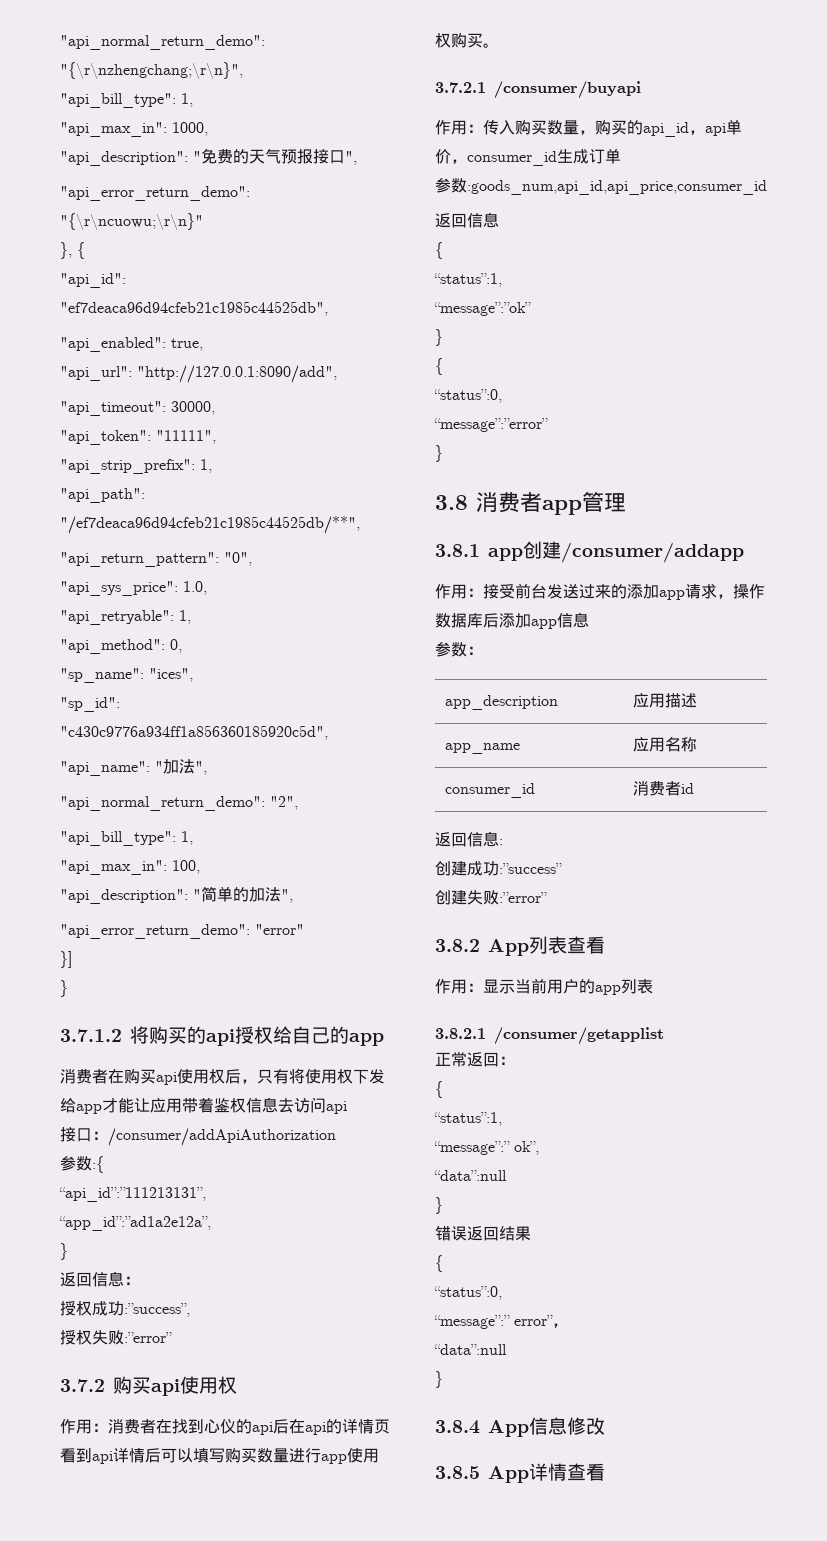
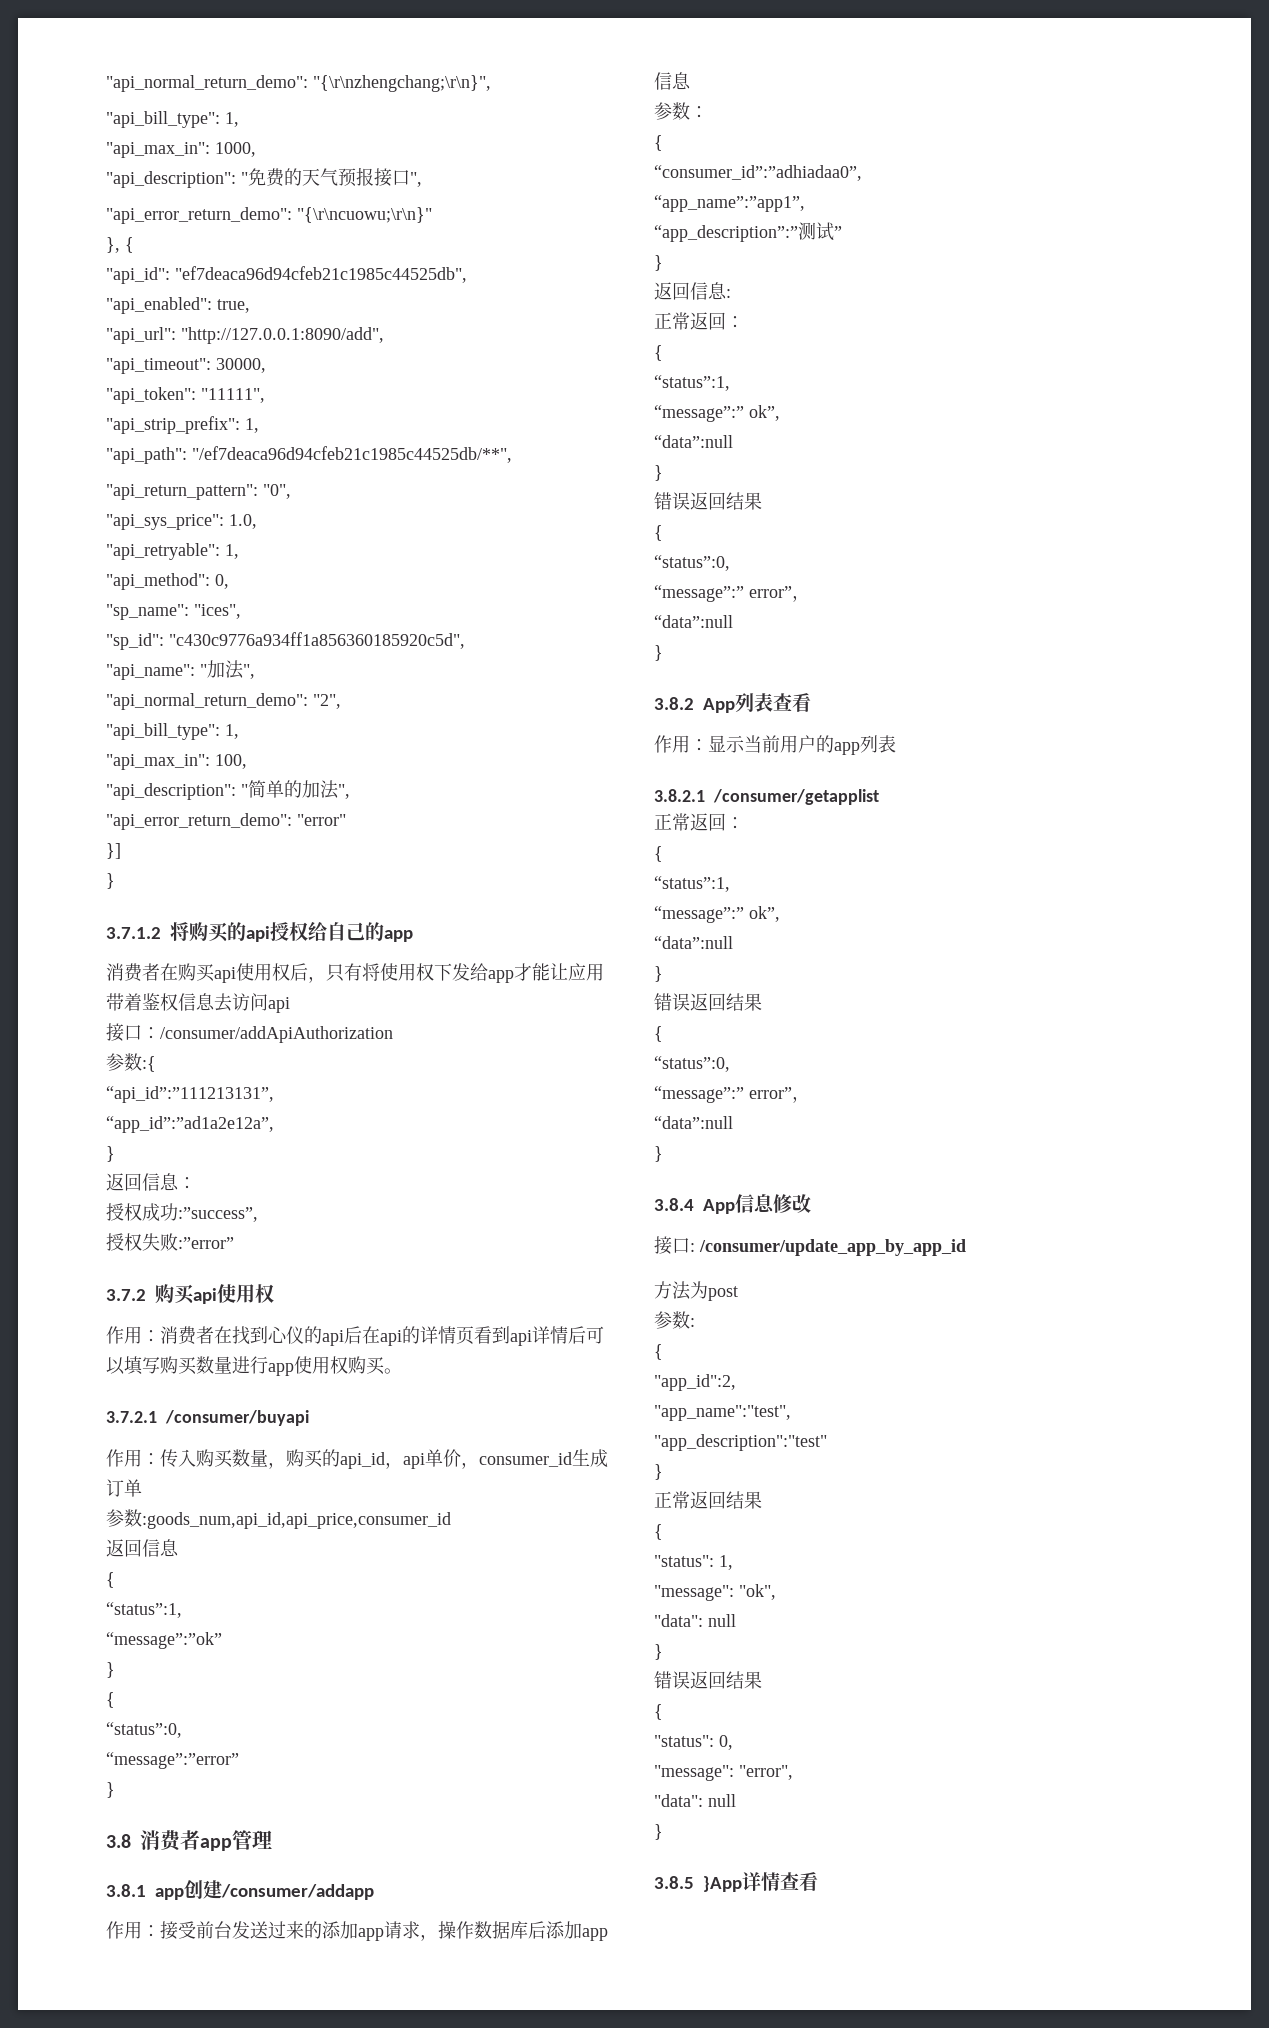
  作用：接受前台发送过来的添加app请求，操作数据库后添加app信息
  参数：
- app_description | 应用描述
- app_name | 应用名称
- consumer_id | 消费者id
+ {
+ “consumer_id”:”adhiadaa0”,
+ “app_name”:”app1”,
+ “app_description”:”测试”
+ }
  返回信息:
- 创建成功:”success”
- 创建失败:”error”
+ 正常返回：
+ {
+ “status”:1,
+ “message”:” ok”,
+ “data”:null
+ }
+ 错误返回结果
+ {
+ “status”:0,
+ “message”:” error”，
+ “data”:null
+ }
+ 接口: /consumer/update_app_by_app_id
+ 方法为post
+ 参数:
+ {
+ "app_id":2,
+ "app_name":"test",
+ "app_description":"test"
+ }
+ 正常返回结果
+ {
+ "status": 1,
+ "message": "ok",
+ "data": null
+ }
+ 错误返回结果
+ {
+ "status": 0,
+ "message": "error",
+ "data": null
+ }
- 3.8.5 App详情查看
+ 3.8.5 }App详情查看

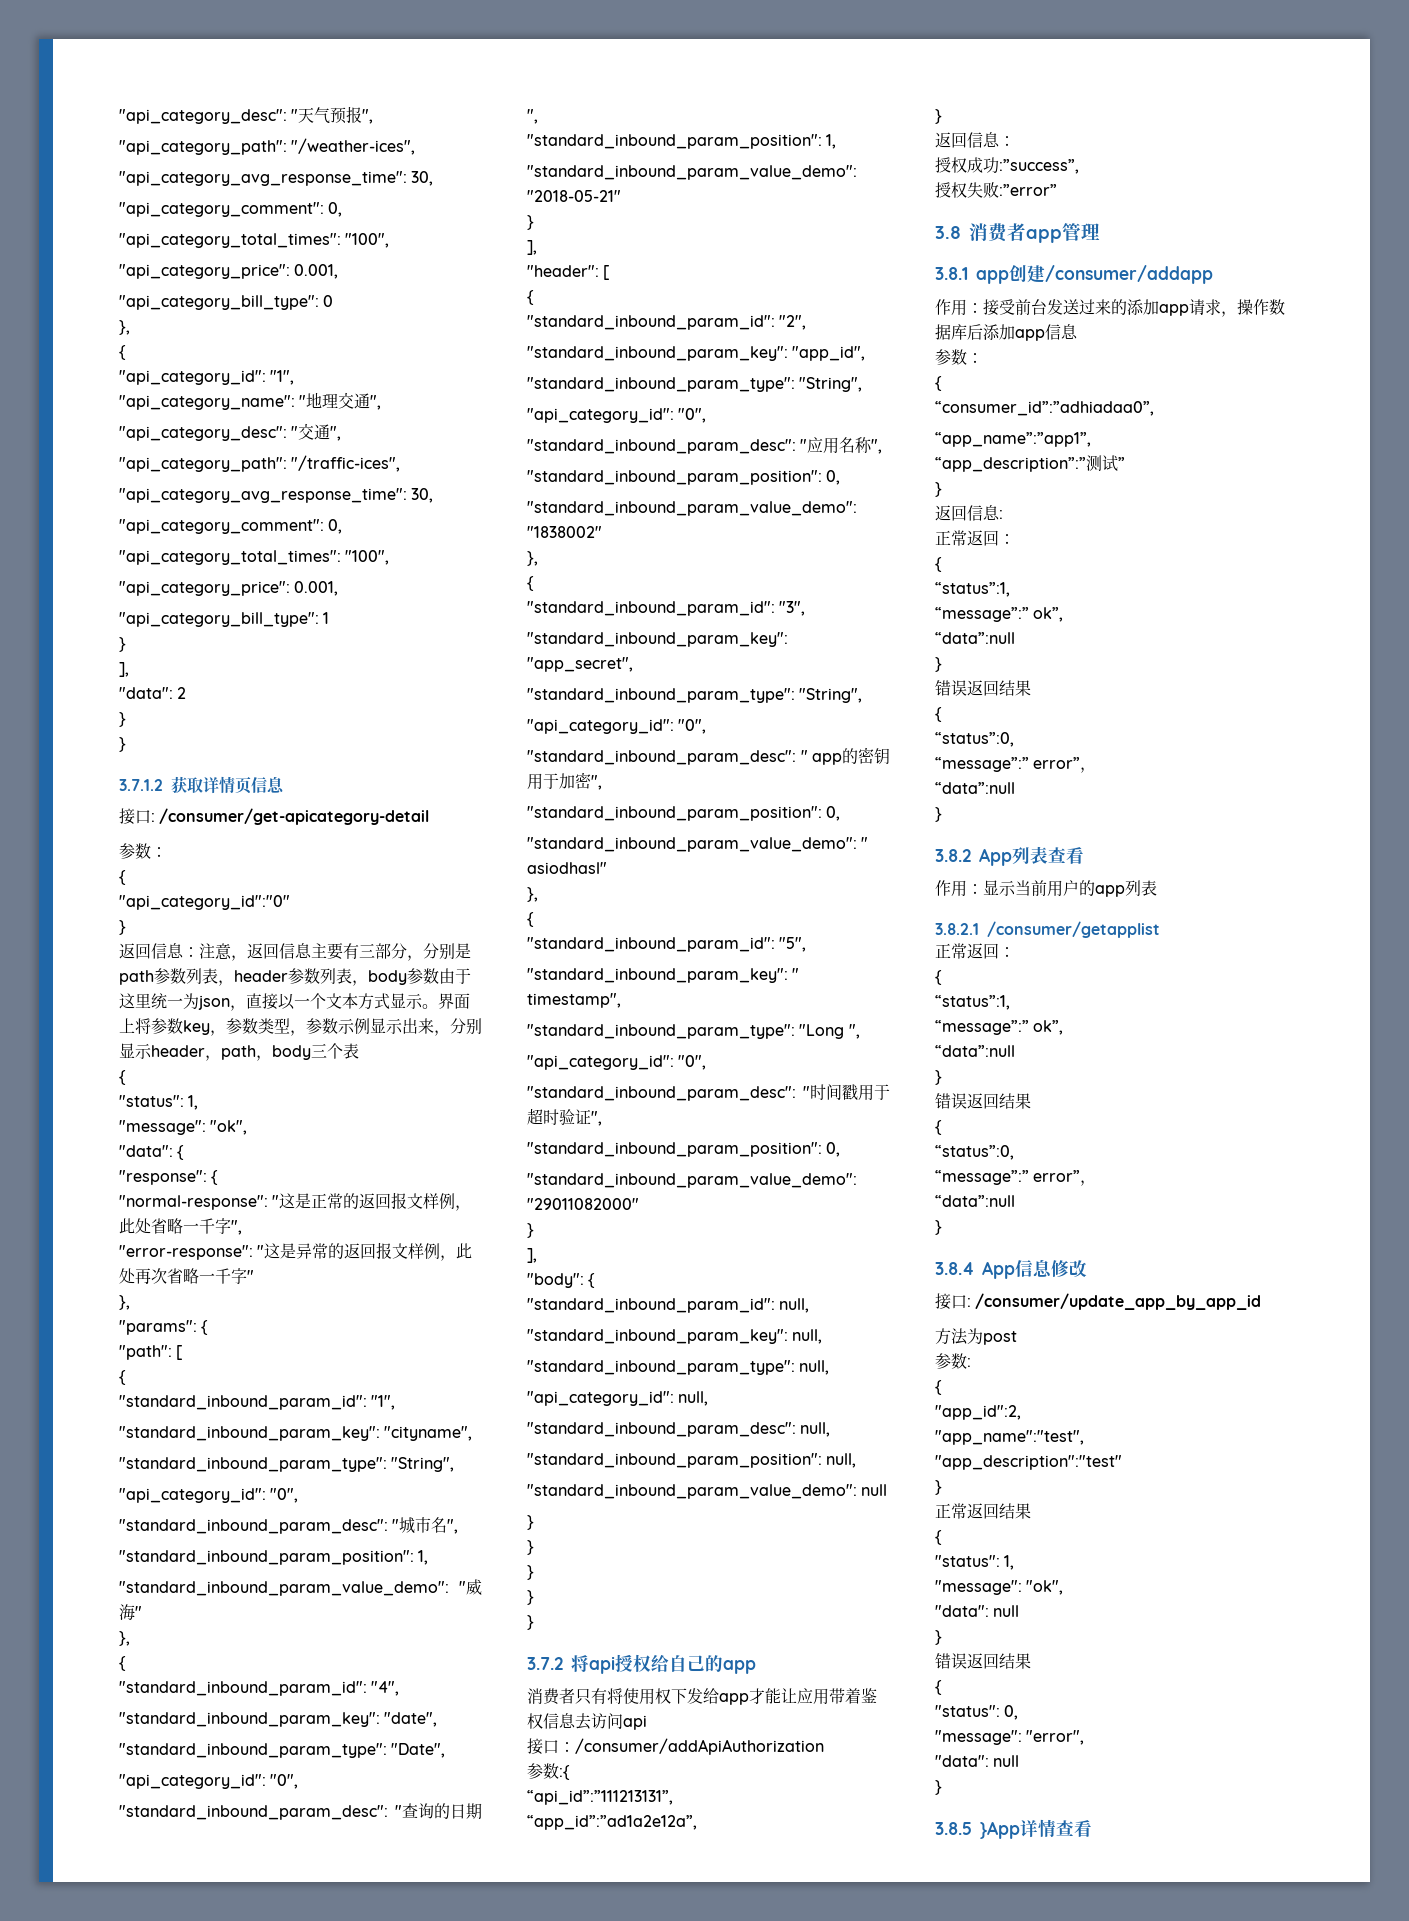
- "api_normal_return_demo": "{\r\nzhengchang;\r\n}",
- "api_bill_type": 1,
- "api_max_in": 1000,
- "api_description": "免费的天气预报接口",
- "api_error_return_demo": "{\r\ncuowu;\r\n}"
- }, {
- "api_id": "ef7deaca96d94cfeb21c1985c44525db",
- "api_enabled": true,
- "api_url": "http://127.0.0.1:8090/add",
- "api_timeout": 30000,
- "api_token": "11111",
- "api_strip_prefix": 1,
- "api_path": "/ef7deaca96d94cfeb21c1985c44525db/**",
- "api_return_pattern": "0",
- "api_sys_price": 1.0,
- "api_retryable": 1,
- "api_method": 0,
- "sp_name": "ices",
- "sp_id": "c430c9776a934ff1a856360185920c5d",
- "api_name": "加法",
- "api_normal_return_demo": "2",
- "api_bill_type": 1,
- "api_max_in": 100,
- "api_description": "简单的加法",
- "api_error_return_demo": "error"
- }]
+ "api_category_desc": "天气预报",
+ "api_category_path": "/weather-ices",
+ "api_category_avg_response_time": 30,
+ "api_category_comment": 0,
+ "api_category_total_times": "100",
+ "api_category_price": 0.001,
+ "api_category_bill_type": 0
+ },
+ {
+ "api_category_id": "1",
+ "api_category_name": "地理交通",
+ "api_category_desc": "交通",
+ "api_category_path": "/traffic-ices",
+ "api_category_avg_response_time": 30,
+ "api_category_comment": 0,
+ "api_category_total_times": "100",
+ "api_category_price": 0.001,
+ "api_category_bill_type": 1
  }
- 3.7.1.2将购买的api授权给自己的app
+ ],
+ "data": 2
+ }
+ }
+ 3.7.1.2获取详情页信息
+ 接口: /consumer/get-apicategory-detail
+ 参数：
+ {
+ "api_category_id":"0"
+ }
+ 返回信息：注意，返回信息主要有三部分，分别是path参数列表，header参数列表，body参数由于这里统一为json，直接以一个文本方式显示。界面上将参数key，参数类型，参数示例显示出来，分别显示header，path，body三个表
+ {
+ "status": 1,
+ "message": "ok",
+ "data": {
+ "response": {
+ "normal-response": "这是正常的返回报文样例，此处省略一千字",
+ "error-response": "这是异常的返回报文样例，此处再次省略一千字"
+ },
+ "params": {
+ "path": [
+ {
+ "standard_inbound_param_id": "1",
+ "standard_inbound_param_key": "cityname",
+ "standard_inbound_param_type": "String",
+ "api_category_id": "0",
+ "standard_inbound_param_desc": "城市名",
+ "standard_inbound_param_position": 1,
+ "standard_inbound_param_value_demo": "威海"
+ },
+ {
+ "standard_inbound_param_id": "4",
+ "standard_inbound_param_key": "date",
+ "standard_inbound_param_type": "Date",
+ "api_category_id": "0",
+ "standard_inbound_param_desc": "查询的日期",
+ "standard_inbound_param_position": 1,
+ "standard_inbound_param_value_demo": "2018-05-21"
+ }
+ ],
+ "header": [
+ {
+ "standard_inbound_param_id": "2",
+ "standard_inbound_param_key": "app_id",
+ "standard_inbound_param_type": "String",
+ "api_category_id": "0",
+ "standard_inbound_param_desc": "应用名称",
+ "standard_inbound_param_position": 0,
+ "standard_inbound_param_value_demo": "1838002"
+ },
+ {
+ "standard_inbound_param_id": "3",
+ "standard_inbound_param_key": "app_secret",
+ "standard_inbound_param_type": "String",
+ "api_category_id": "0",
+ "standard_inbound_param_desc": " app的密钥用于加密",
+ "standard_inbound_param_position": 0,
+ "standard_inbound_param_value_demo": " asiodhasl"
+ },
+ {
+ "standard_inbound_param_id": "5",
+ "standard_inbound_param_key": " timestamp",
+ "standard_inbound_param_type": "Long ",
+ "api_category_id": "0",
+ "standard_inbound_param_desc": "时间戳用于超时验证",
+ "standard_inbound_param_position": 0,
+ "standard_inbound_param_value_demo": "29011082000"
+ }
+ ],
+ "body": {
+ "standard_inbound_param_id": null,
+ "standard_inbound_param_key": null,
+ "standard_inbound_param_type": null,
+ "api_category_id": null,
+ "standard_inbound_param_desc": null,
+ "standard_inbound_param_position": null,
+ "standard_inbound_param_value_demo": null
+ }
+ }
+ }
+ }
+ }
+ 3.7.2将api授权给自己的app
- 消费者在购买api使用权后，只有将使用权下发给app才能让应用带着鉴权信息去访问api
+ 消费者只有将使用权下发给app才能让应用带着鉴权信息去访问api
- 3.7.2购买api使用权
- 作用：消费者在找到心仪的api后在api的详情页看到api详情后可以填写购买数量进行app使用权购买。
- 3.7.2.1 /consumer/buyapi
- 作用：传入购买数量，购买的api_id，api单价，consumer_id生成订单
- 参数:goods_num,api_id,api_price,consumer_id
- 返回信息
- {
- “status”:1,
- “message”:”ok”
- }
- {
- “status”:0,
- “message”:”error”
- }

